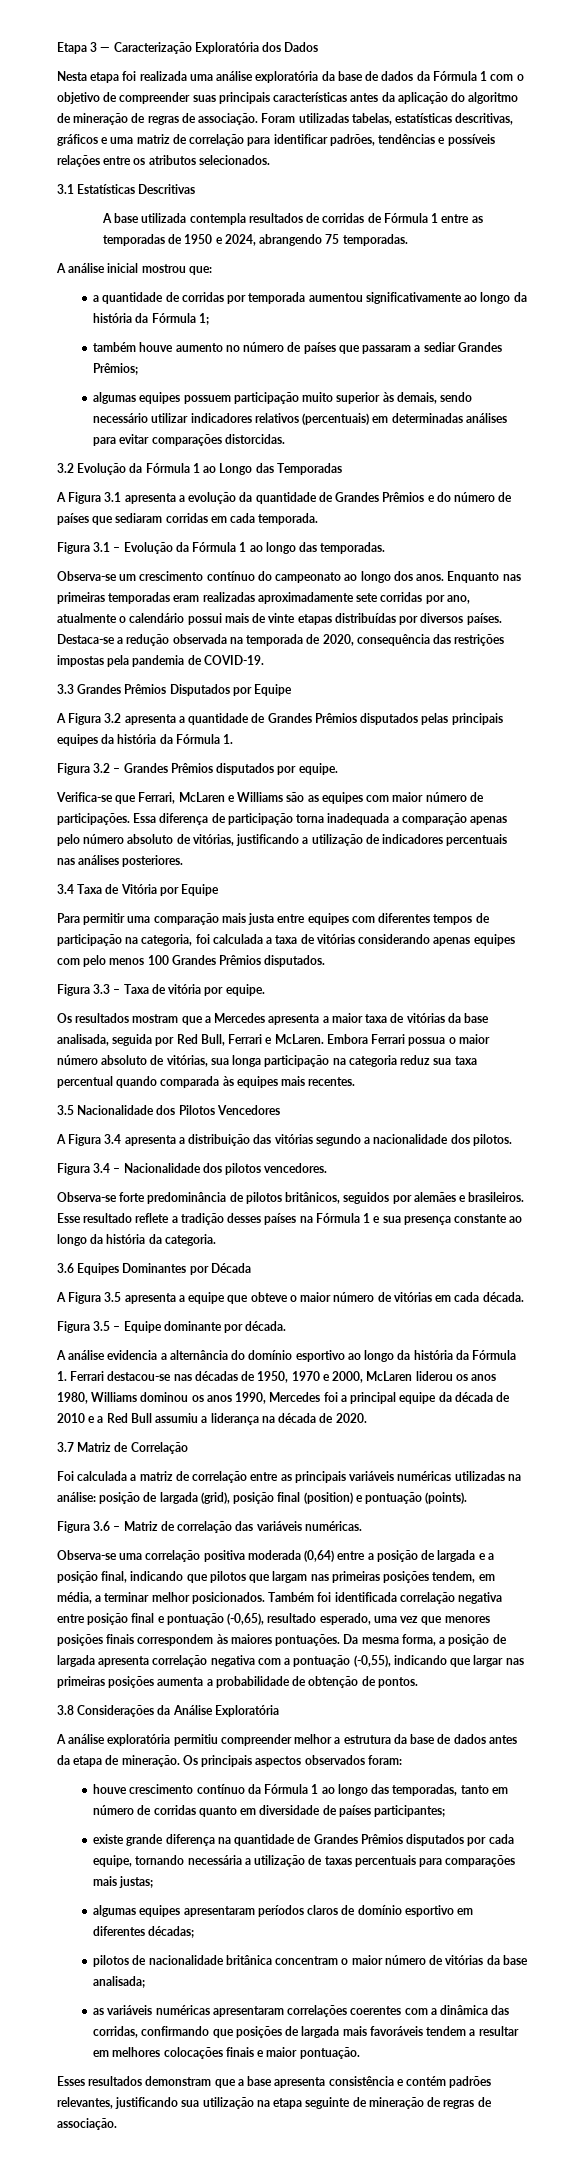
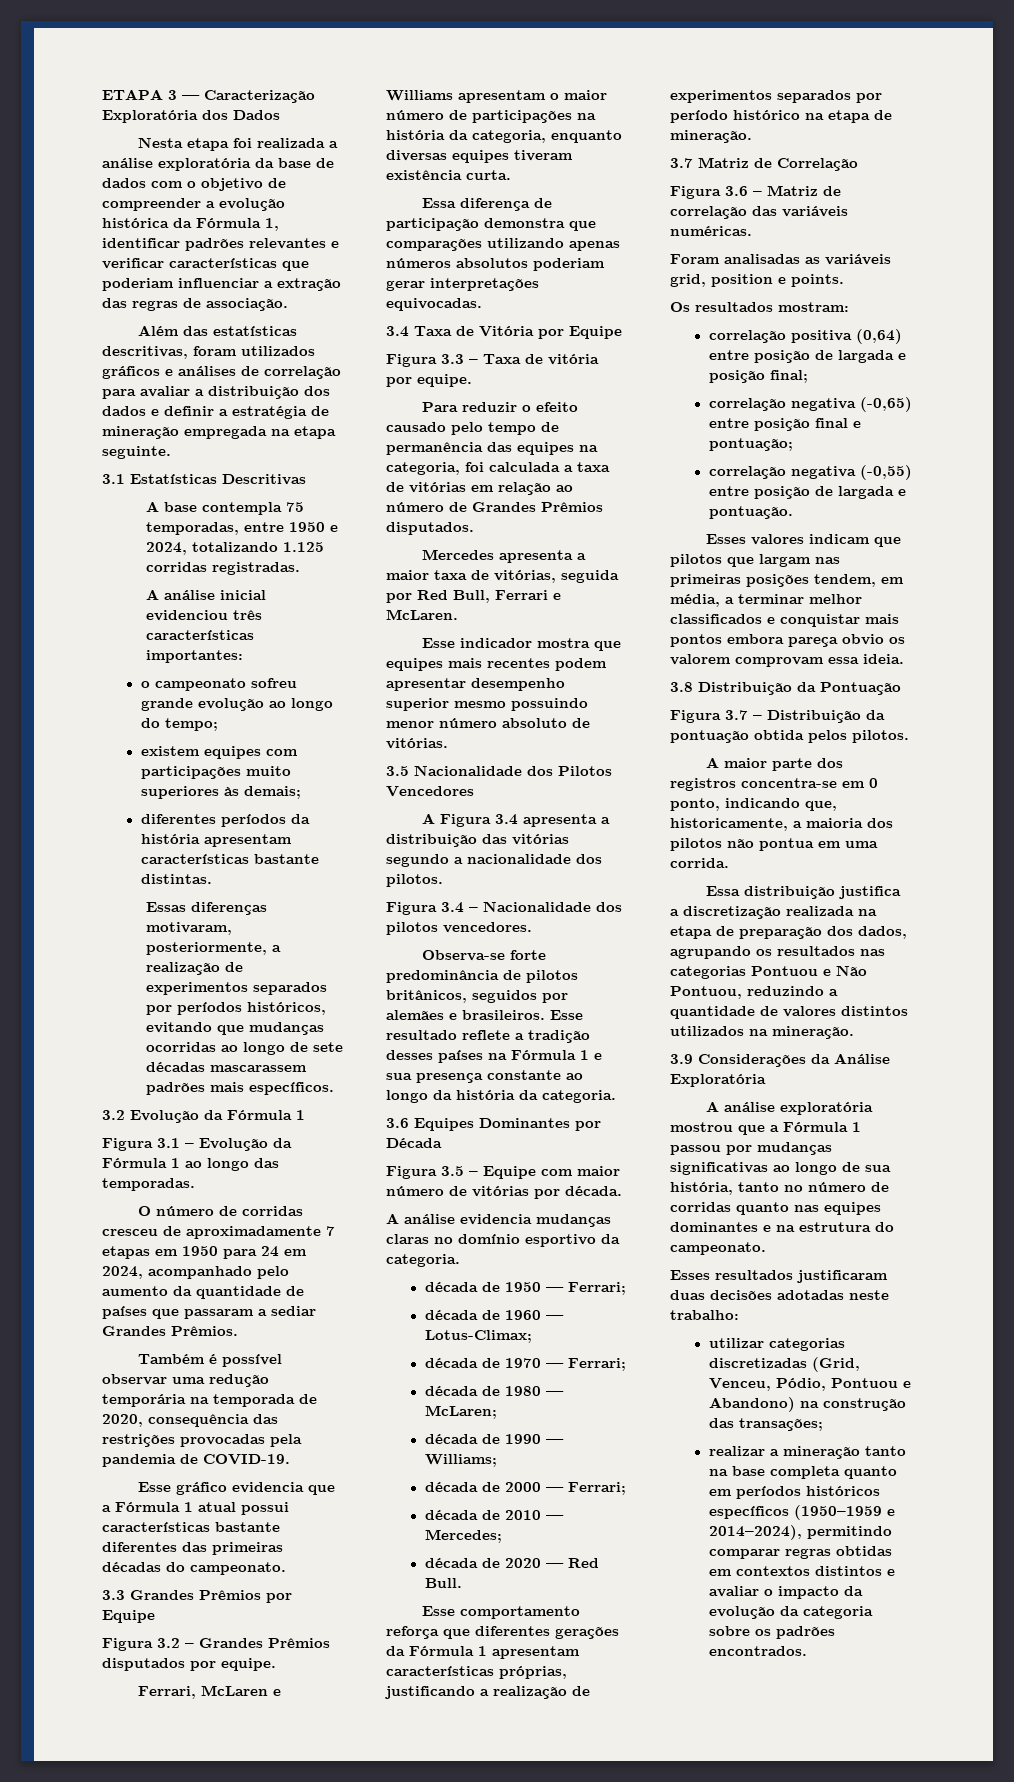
- Etapa 3 — Caracterização Exploratória dos Dados
+ ETAPA 3 — Caracterização Exploratória dos Dados
- Nesta etapa foi realizada uma análise exploratória da base de dados da Fórmula 1 com o objetivo de compreender suas principais características antes da aplicação do algoritmo de mineração de regras de associação. Foram utilizadas tabelas, estatísticas descritivas, gráficos e uma matriz de correlação para identificar padrões, tendências e possíveis relações entre os atributos selecionados.
+ Nesta etapa foi realizada a análise exploratória da base de dados com o objetivo de compreender a evolução histórica da Fórmula 1, identificar padrões relevantes e verificar características que poderiam influenciar a extração das regras de associação.
+ Além das estatísticas descritivas, foram utilizados gráficos e análises de correlação para avaliar a distribuição dos dados e definir a estratégia de mineração empregada na etapa seguinte.
- A base utilizada contempla resultados de corridas de Fórmula 1 entre as temporadas de 1950 e 2024, abrangendo 75 temporadas.
- A análise inicial mostrou que:
- a quantidade de corridas por temporada aumentou significativamente ao longo da história da Fórmula 1;
- também houve aumento no número de países que passaram a sediar Grandes Prêmios;
- algumas equipes possuem participação muito superior às demais, sendo necessário utilizar indicadores relativos (percentuais) em determinadas análises para evitar comparações distorcidas.
+ A base contempla 75 temporadas, entre 1950 e 2024, totalizando 1.125 corridas registradas.
+ A análise inicial evidenciou três características importantes:
+ o campeonato sofreu grande evolução ao longo do tempo;
+ existem equipes com participações muito superiores às demais;
+ diferentes períodos da história apresentam características bastante distintas.
+ Essas diferenças motivaram, posteriormente, a realização de experimentos separados por períodos históricos, evitando que mudanças ocorridas ao longo de sete décadas mascarassem padrões mais específicos.
- 3.2 Evolução da Fórmula 1 ao Longo das Temporadas
- A Figura 3.1 apresenta a evolução da quantidade de Grandes Prêmios e do número de países que sediaram corridas em cada temporada.
+ 3.2 Evolução da Fórmula 1
- Observa-se um crescimento contínuo do campeonato ao longo dos anos. Enquanto nas primeiras temporadas eram realizadas aproximadamente sete corridas por ano, atualmente o calendário possui mais de vinte etapas distribuídas por diversos países. Destaca-se a redução observada na temporada de 2020, consequência das restrições impostas pela pandemia de COVID-19.
+ O número de corridas cresceu de aproximadamente 7 etapas em 1950 para 24 em 2024, acompanhado pelo aumento da quantidade de países que passaram a sediar Grandes Prêmios.
+ Também é possível observar uma redução temporária na temporada de 2020, consequência das restrições provocadas pela pandemia de COVID-19.
+ Esse gráfico evidencia que a Fórmula 1 atual possui características bastante diferentes das primeiras décadas do campeonato.
- 3.3 Grandes Prêmios Disputados por Equipe
- A Figura 3.2 apresenta a quantidade de Grandes Prêmios disputados pelas principais equipes da história da Fórmula 1.
+ 3.3 Grandes Prêmios por Equipe
- Verifica-se que Ferrari, McLaren e Williams são as equipes com maior número de participações. Essa diferença de participação torna inadequada a comparação apenas pelo número absoluto de vitórias, justificando a utilização de indicadores percentuais nas análises posteriores.
+ Ferrari, McLaren e Williams apresentam o maior número de participações na história da categoria, enquanto diversas equipes tiveram existência curta.
+ Essa diferença de participação demonstra que comparações utilizando apenas números absolutos poderiam gerar interpretações equivocadas.
- Para permitir uma comparação mais justa entre equipes com diferentes tempos de participação na categoria, foi calculada a taxa de vitórias considerando apenas equipes com pelo menos 100 Grandes Prêmios disputados.
- Os resultados mostram que a Mercedes apresenta a maior taxa de vitórias da base analisada, seguida por Red Bull, Ferrari e McLaren. Embora Ferrari possua o maior número absoluto de vitórias, sua longa participação na categoria reduz sua taxa percentual quando comparada às equipes mais recentes.
+ Para reduzir o efeito causado pelo tempo de permanência das equipes na categoria, foi calculada a taxa de vitórias em relação ao número de Grandes Prêmios disputados.
+ Mercedes apresenta a maior taxa de vitórias, seguida por Red Bull, Ferrari e McLaren.
+ Esse indicador mostra que equipes mais recentes podem apresentar desempenho superior mesmo possuindo menor número absoluto de vitórias.
- A Figura 3.5 apresenta a equipe que obteve o maior número de vitórias em cada década.
- Figura 3.5 – Equipe dominante por década.
+ Figura 3.5 – Equipe com maior número de vitórias por década.
- A análise evidencia a alternância do domínio esportivo ao longo da história da Fórmula 1. Ferrari destacou-se nas décadas de 1950, 1970 e 2000, McLaren liderou os anos 1980, Williams dominou os anos 1990, Mercedes foi a principal equipe da década de 2010 e a Red Bull assumiu a liderança na década de 2020.
+ A análise evidencia mudanças claras no domínio esportivo da categoria.
+ década de 1950 — Ferrari;
+ década de 1960 — Lotus-Climax;
+ década de 1970 — Ferrari;
+ década de 1980 — McLaren;
+ década de 1990 — Williams;
+ década de 2000 — Ferrari;
+ década de 2010 — Mercedes;
+ década de 2020 — Red Bull.
+ Esse comportamento reforça que diferentes gerações da Fórmula 1 apresentam características próprias, justificando a realização de experimentos separados por período histórico na etapa de mineração.
  3.7 Matriz de Correlação
- Foi calculada a matriz de correlação entre as principais variáveis numéricas utilizadas na análise: posição de largada (grid), posição final (position) e pontuação (points).
- Observa-se uma correlação positiva moderada (0,64) entre a posição de largada e a posição final, indicando que pilotos que largam nas primeiras posições tendem, em média, a terminar melhor posicionados. Também foi identificada correlação negativa entre posição final e pontuação (-0,65), resultado esperado, uma vez que menores posições finais correspondem às maiores pontuações. Da mesma forma, a posição de largada apresenta correlação negativa com a pontuação (-0,55), indicando que largar nas primeiras posições aumenta a probabilidade de obtenção de pontos.
- 3.8 Considerações da Análise Exploratória
+ Foram analisadas as variáveis grid, position e points.
+ Os resultados mostram:
+ correlação positiva (0,64) entre posição de largada e posição final;
+ correlação negativa (-0,65) entre posição final e pontuação;
+ correlação negativa (-0,55) entre posição de largada e pontuação.
+ Esses valores indicam que pilotos que largam nas primeiras posições tendem, em média, a terminar melhor classificados e conquistar mais pontos embora pareça obvio os valorem comprovam essa ideia.
+ 3.8 Distribuição da Pontuação
+ Figura 3.7 – Distribuição da pontuação obtida pelos pilotos.
+ A maior parte dos registros concentra-se em 0 ponto, indicando que, historicamente, a maioria dos pilotos não pontua em uma corrida.
+ Essa distribuição justifica a discretização realizada na etapa de preparação dos dados, agrupando os resultados nas categorias Pontuou e Não Pontuou, reduzindo a quantidade de valores distintos utilizados na mineração.
+ 3.9 Considerações da Análise Exploratória
- A análise exploratória permitiu compreender melhor a estrutura da base de dados antes da etapa de mineração. Os principais aspectos observados foram:
- houve crescimento contínuo da Fórmula 1 ao longo das temporadas, tanto em número de corridas quanto em diversidade de países participantes;
- existe grande diferença na quantidade de Grandes Prêmios disputados por cada equipe, tornando necessária a utilização de taxas percentuais para comparações mais justas;
- algumas equipes apresentaram períodos claros de domínio esportivo em diferentes décadas;
- pilotos de nacionalidade britânica concentram o maior número de vitórias da base analisada;
- as variáveis numéricas apresentaram correlações coerentes com a dinâmica das corridas, confirmando que posições de largada mais favoráveis tendem a resultar em melhores colocações finais e maior pontuação.
- Esses resultados demonstram que a base apresenta consistência e contém padrões relevantes, justificando sua utilização na etapa seguinte de mineração de regras de associação.
+ A análise exploratória mostrou que a Fórmula 1 passou por mudanças significativas ao longo de sua história, tanto no número de corridas quanto nas equipes dominantes e na estrutura do campeonato.
+ Esses resultados justificaram duas decisões adotadas neste trabalho:
+ utilizar categorias discretizadas (Grid, Venceu, Pódio, Pontuou e Abandono) na construção das transações;
+ realizar a mineração tanto na base completa quanto em períodos históricos específicos (1950–1959 e 2014–2024), permitindo comparar regras obtidas em contextos distintos e avaliar o impacto da evolução da categoria sobre os padrões encontrados.

